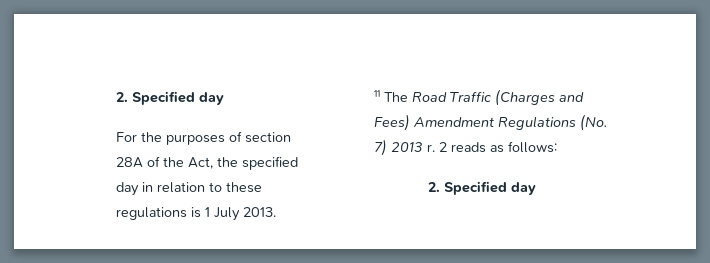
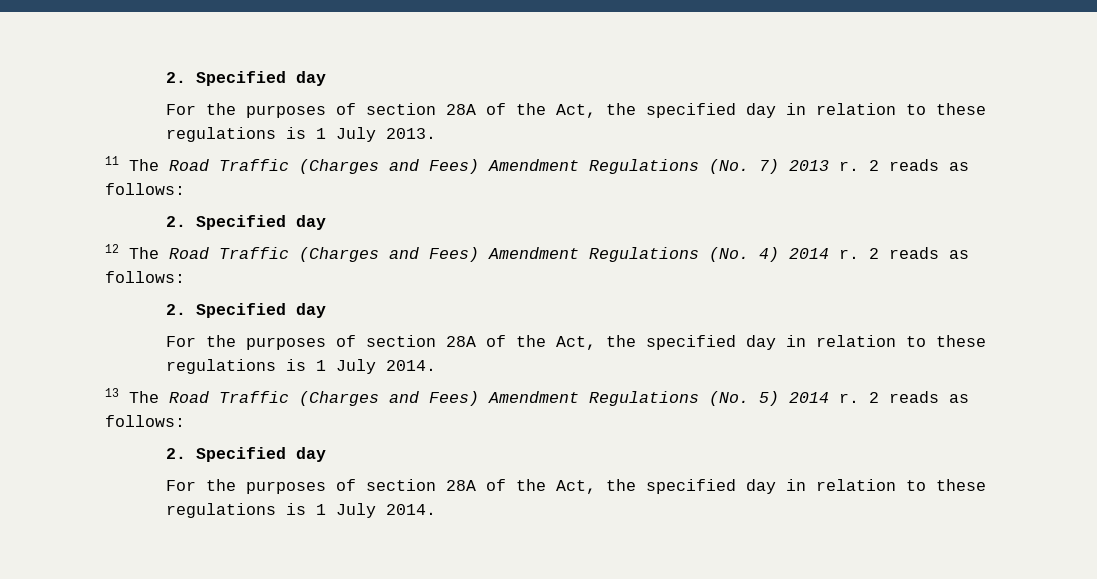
+ 12 The Road Traffic (Charges and Fees) Amendment Regulations (No. 4) 2014 r. 2 reads as follows:
+ 2. Specified day
+ For the purposes of section 28A of the Act, the specified day in relation to these regulations is 1 July 2014.
+ 13 The Road Traffic (Charges and Fees) Amendment Regulations (No. 5) 2014 r. 2 reads as follows:
+ 2. Specified day
+ For the purposes of section 28A of the Act, the specified day in relation to these regulations is 1 July 2014.

